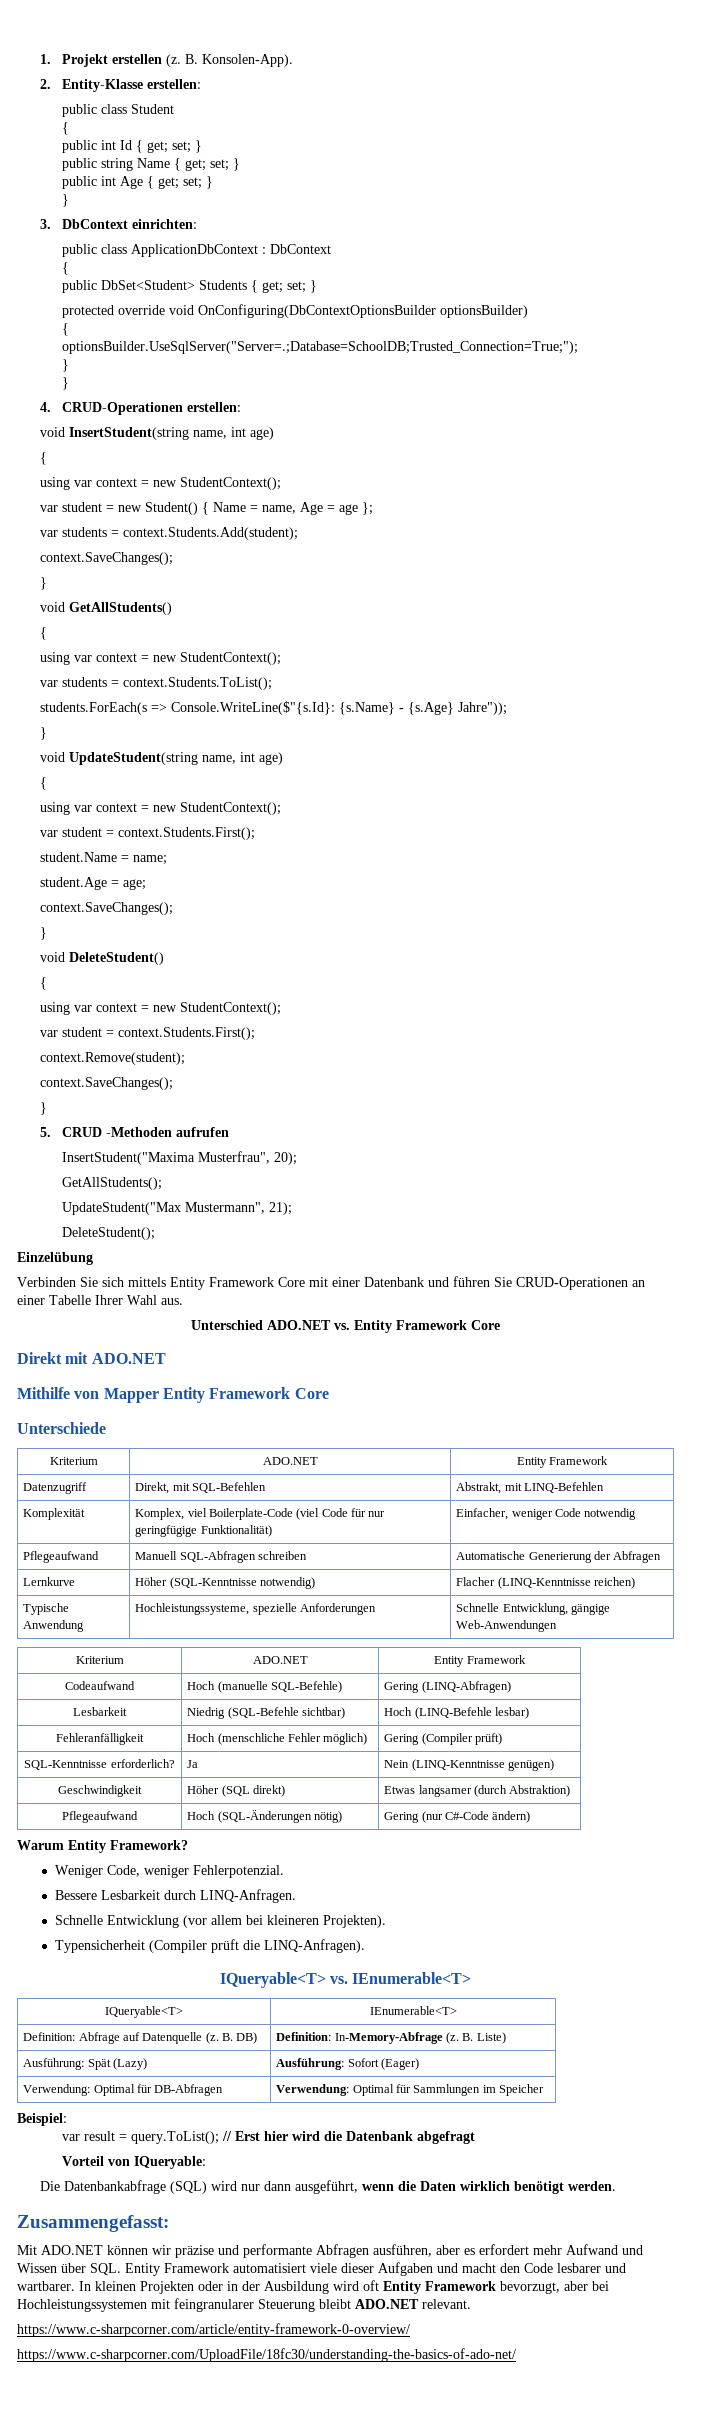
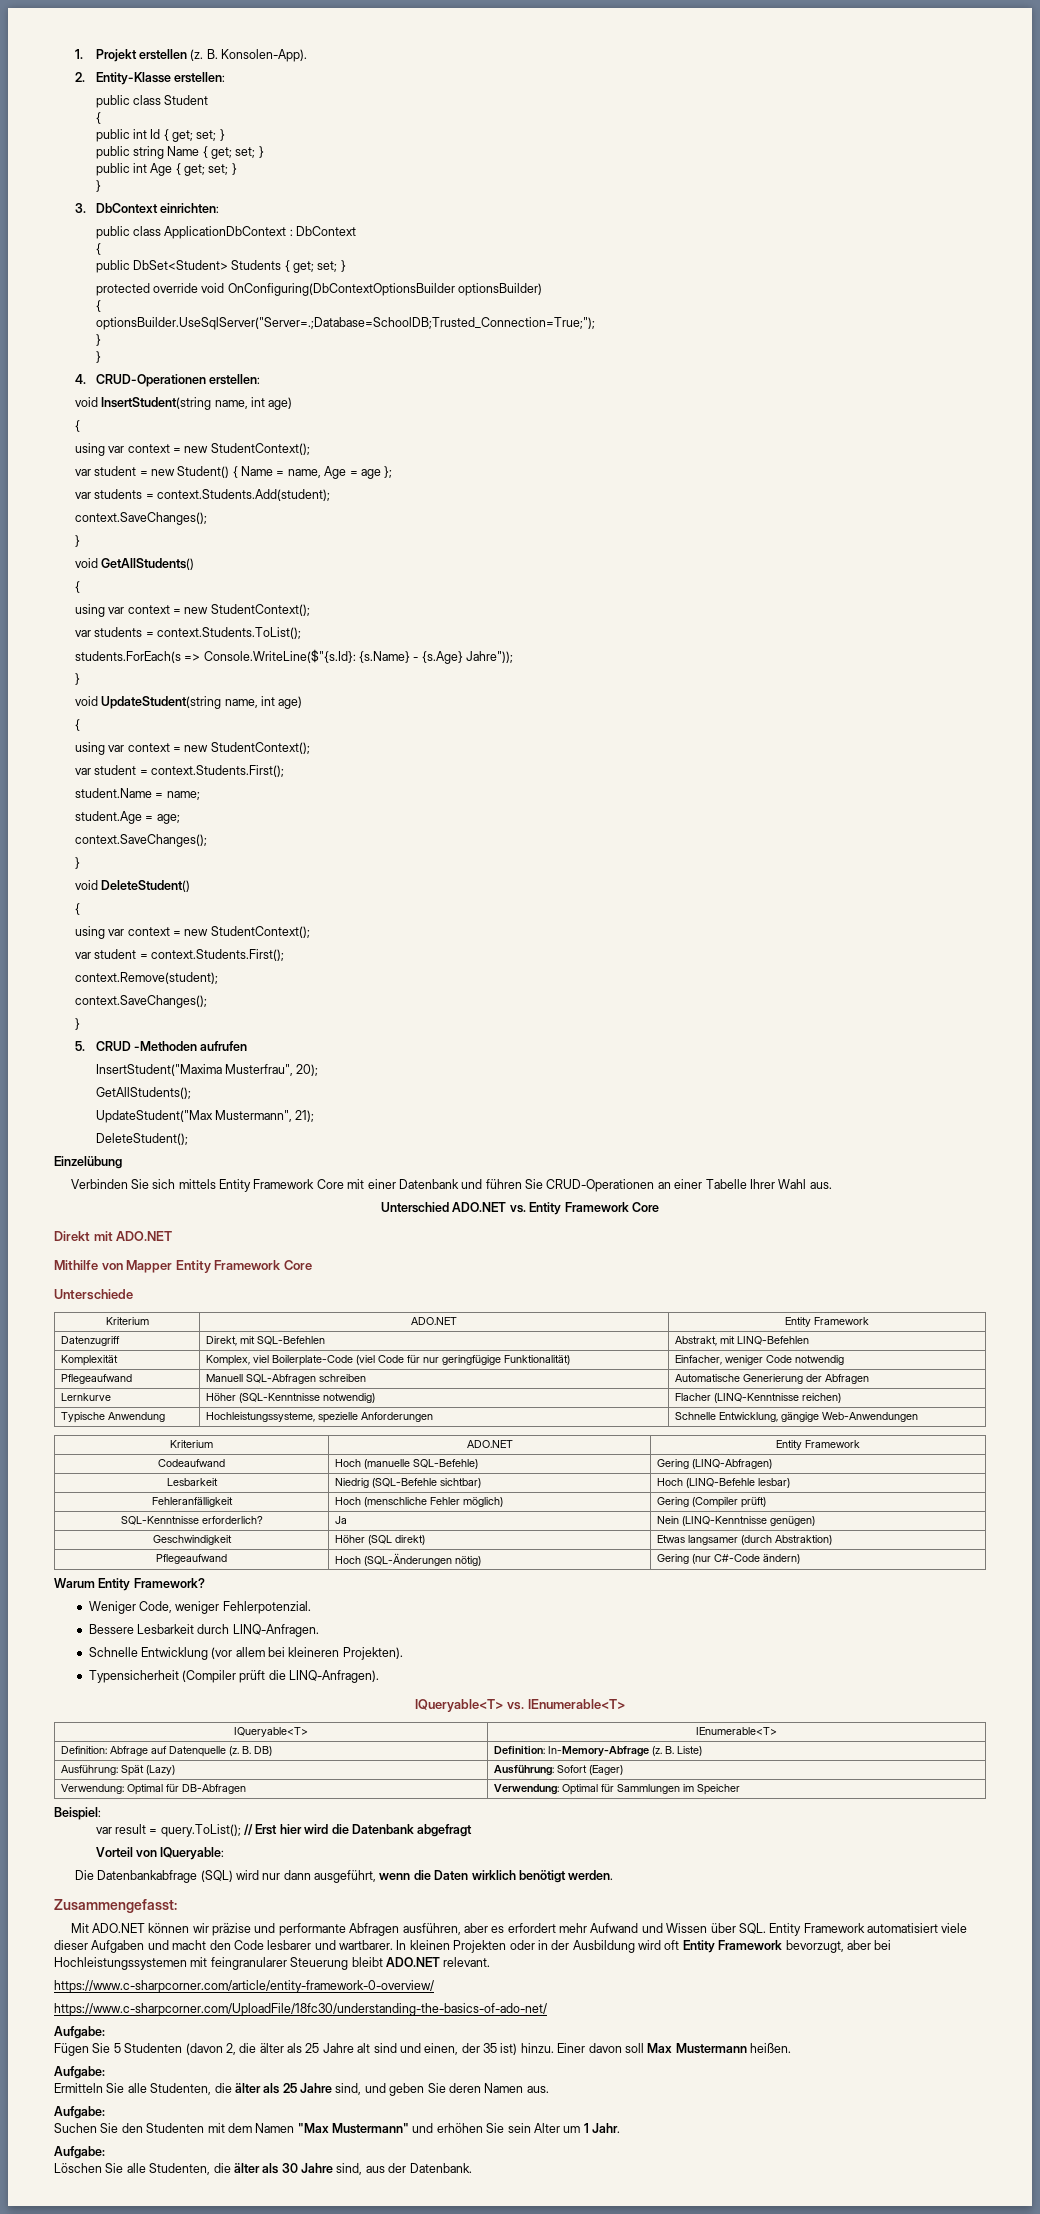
  https://www.c-sharpcorner.com/UploadFile/18fc30/understanding-the-basics-of-ado-net/
+ Aufgabe:
+ Fügen Sie 5 Studenten (davon 2, die älter als 25 Jahre alt sind und einen, der 35 ist) hinzu. Einer davon soll Max Mustermann heißen.
+ Aufgabe:
+ Ermitteln Sie alle Studenten, die älter als 25 Jahre sind, und geben Sie deren Namen aus.
+ Aufgabe:
+ Suchen Sie den Studenten mit dem Namen "Max Mustermann" und erhöhen Sie sein Alter um 1 Jahr.
+ Aufgabe:
+ Löschen Sie alle Studenten, die älter als 30 Jahre sind, aus der Datenbank.

